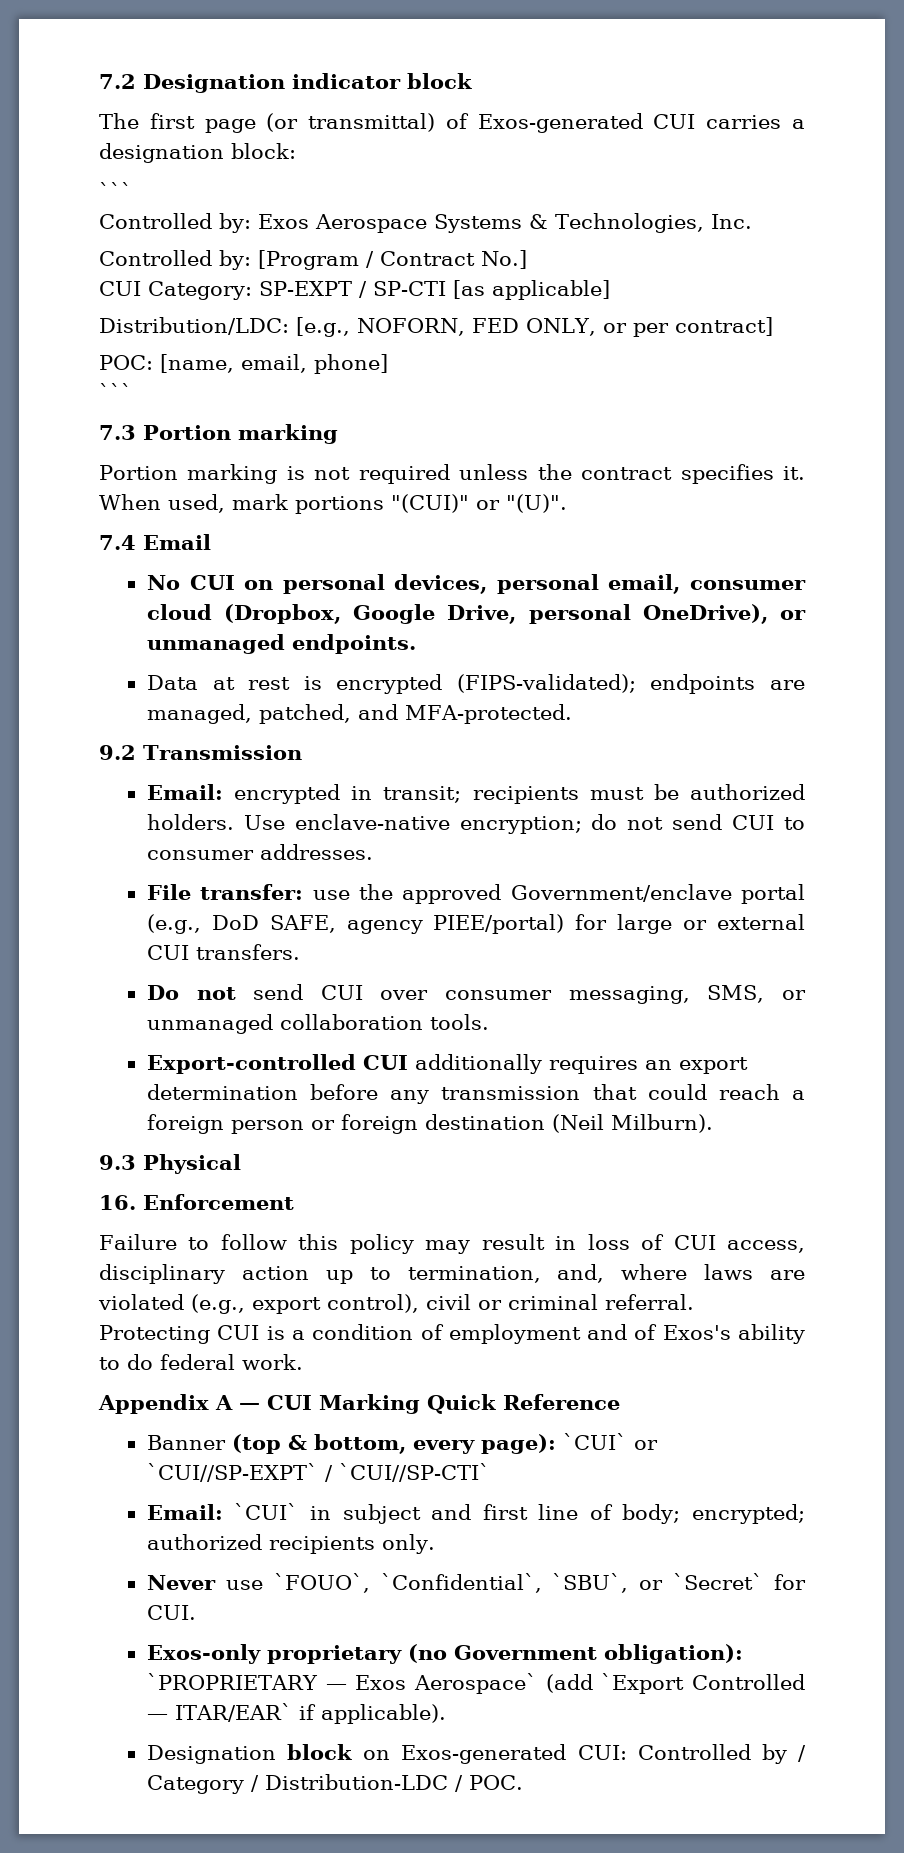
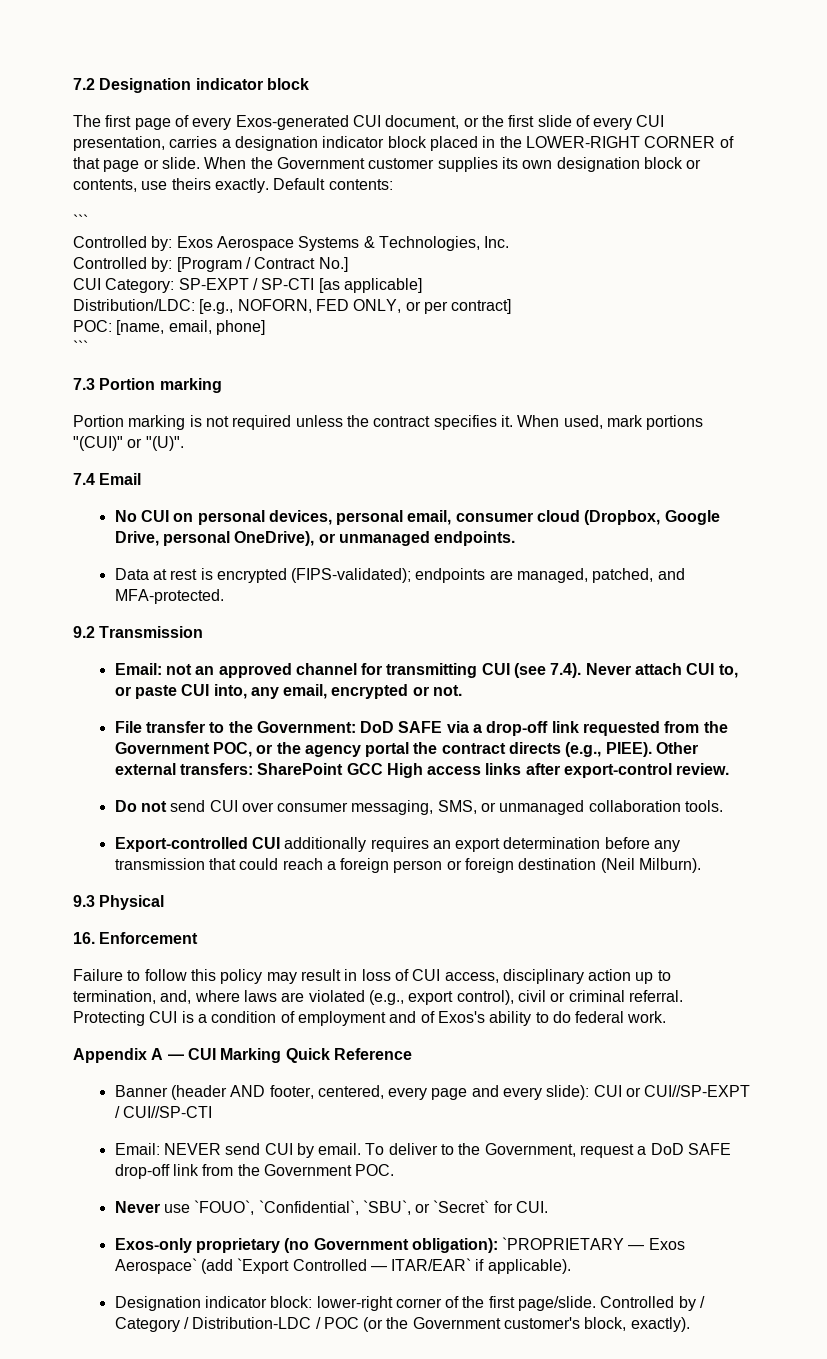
- The first page (or transmittal) of Exos-generated CUI carries a designation block:
+ The first page of every Exos-generated CUI document, or the first slide of every CUI presentation, carries a designation indicator block placed in the LOWER-RIGHT CORNER of that page or slide. When the Government customer supplies its own designation block or contents, use theirs exactly. Default contents:
- Email: encrypted in transit; recipients must be authorized holders. Use enclave-native encryption; do not send CUI to consumer addresses.
- File transfer: use the approved Government/enclave portal (e.g., DoD SAFE, agency PIEE/portal) for large or external CUI transfers.
+ Email: not an approved channel for transmitting CUI (see 7.4). Never attach CUI to, or paste CUI into, any email, encrypted or not.
+ File transfer to the Government: DoD SAFE via a drop-off link requested from the Government POC, or the agency portal the contract directs (e.g., PIEE). Other external transfers: SharePoint GCC High access links after export-control review.
- Banner (top & bottom, every page): `CUI` or `CUI//SP-EXPT` / `CUI//SP-CTI`
- Email: `CUI` in subject and first line of body; encrypted; authorized recipients only.
+ Banner (header AND footer, centered, every page and every slide): CUI or CUI//SP-EXPT / CUI//SP-CTI
+ Email: NEVER send CUI by email. To deliver to the Government, request a DoD SAFE drop-off link from the Government POC.
- Designation block on Exos-generated CUI: Controlled by / Category / Distribution-LDC / POC.
+ Designation indicator block: lower-right corner of the first page/slide. Controlled by / Category / Distribution-LDC / POC (or the Government customer's block, exactly).

